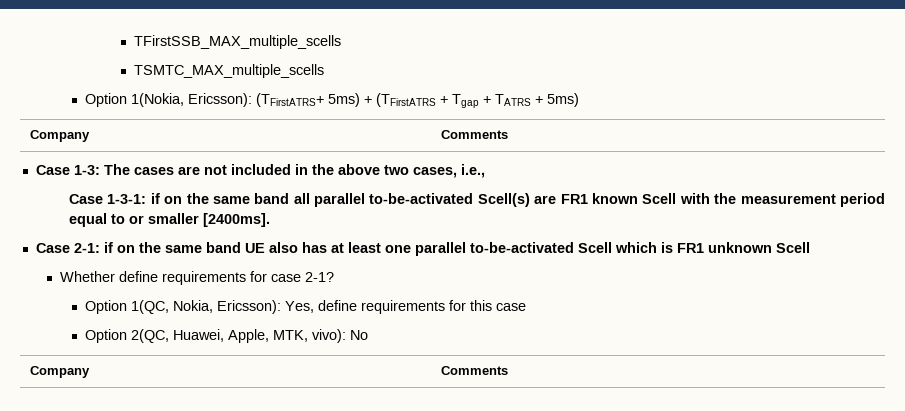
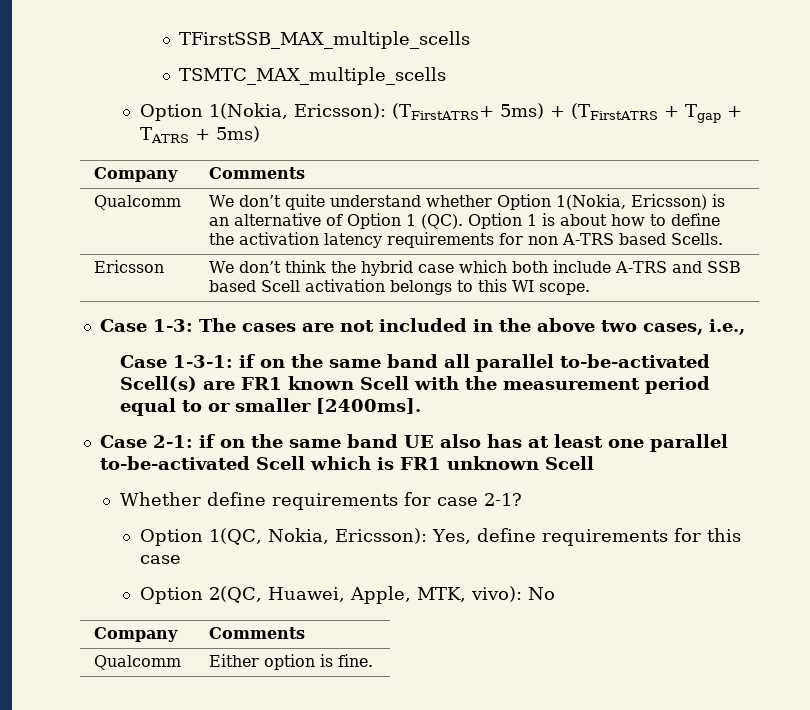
+ Qualcomm | We don’t quite understand whether Option 1(Nokia, Ericsson) is an alternative of Option 1 (QC). Option 1 is about how to define the activation latency requirements for non A-TRS based Scells.
+ Ericsson | We don’t think the hybrid case which both include A-TRS and SSB based Scell activation belongs to this WI scope.
+ Qualcomm | Either option is fine.

